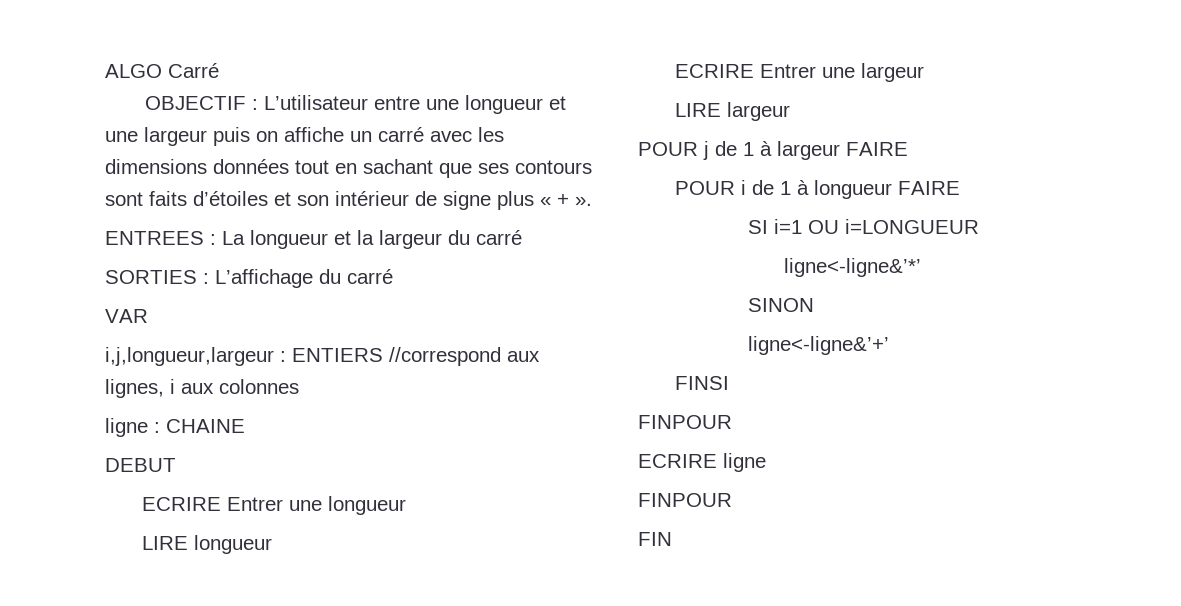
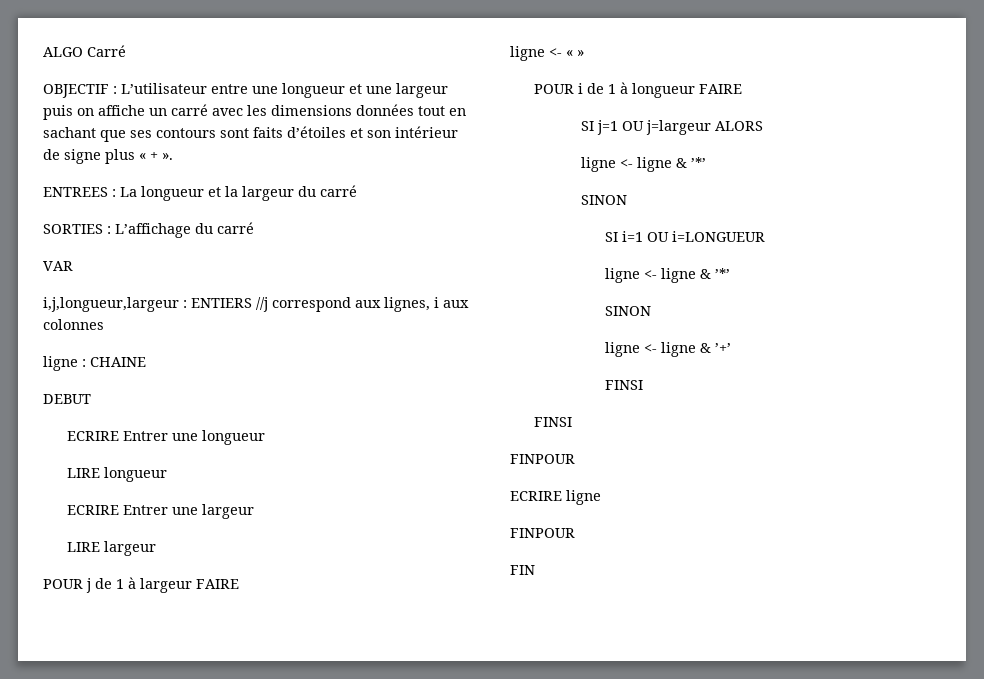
- i,j,longueur,largeur : ENTIERS //correspond aux lignes, i aux colonnes
+ i,j,longueur,largeur : ENTIERS //j correspond aux lignes, i aux colonnes
+ ligne <- « »
+ SI j=1 OU j=largeur ALORS
+ ligne <- ligne & ’*’
+ SINON
  SI i=1 OU i=LONGUEUR
- ligne<-ligne&’*’
+ ligne <- ligne & ’*’
  SINON
- ligne<-ligne&’+’
+ ligne <- ligne & ’+’
+ FINSI

